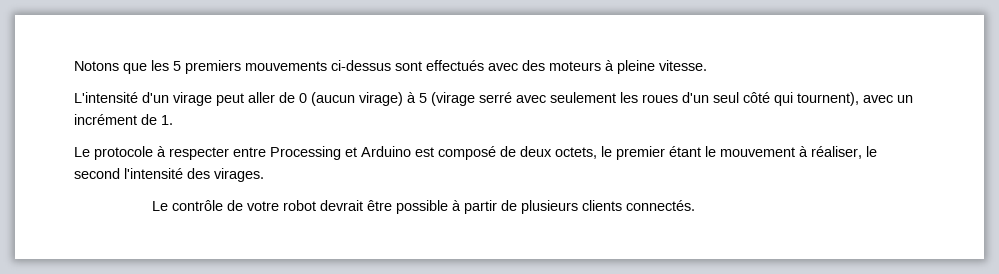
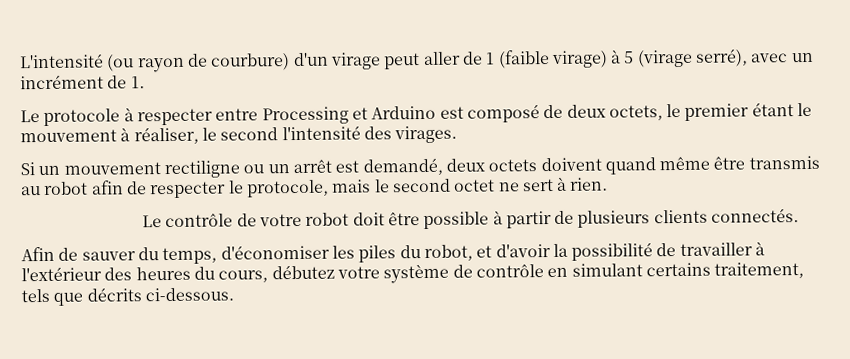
- Notons que les 5 premiers mouvements ci-dessus sont effectués avec des moteurs à pleine vitesse.
- L'intensité d'un virage peut aller de 0 (aucun virage) à 5 (virage serré avec seulement les roues d'un seul côté qui tournent), avec un incrément de 1.
+ L'intensité (ou rayon de courbure) d'un virage peut aller de 1 (faible virage) à 5 (virage serré), avec un incrément de 1.
+ Si un mouvement rectiligne ou un arrêt est demandé, deux octets doivent quand même être transmis au robot afin de respecter le protocole, mais le second octet ne sert à rien.
- Le contrôle de votre robot devrait être possible à partir de plusieurs clients connectés.
+ Le contrôle de votre robot doit être possible à partir de plusieurs clients connectés.
+ Afin de sauver du temps, d'économiser les piles du robot, et d'avoir la possibilité de travailler à l'extérieur des heures du cours, débutez votre système de contrôle en simulant certains traitement, tels que décrits ci-dessous.

